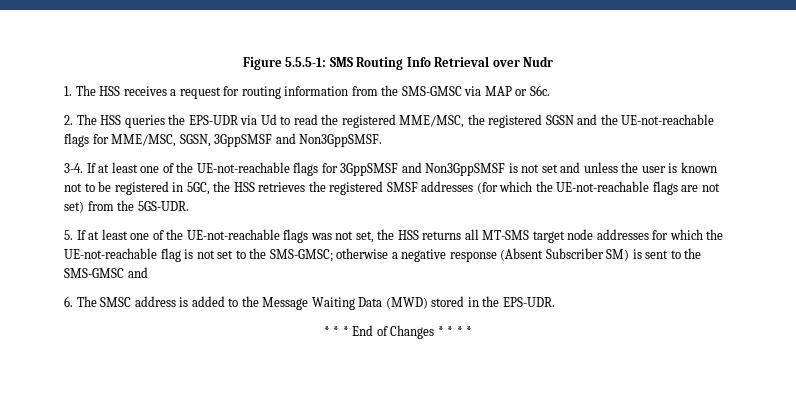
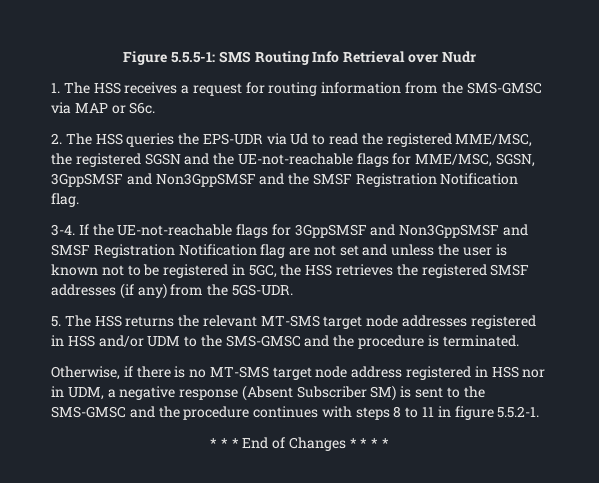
- 2. The HSS queries the EPS-UDR via Ud to read the registered MME/MSC, the registered SGSN and the UE-not-reachable flags for MME/MSC, SGSN, 3GppSMSF and Non3GppSMSF.
- 3-4. If at least one of the UE-not-reachable flags for 3GppSMSF and Non3GppSMSF is not set and unless the user is known not to be registered in 5GC, the HSS retrieves the registered SMSF addresses (for which the UE-not-reachable flags are not set) from the 5GS-UDR.
- 5. If at least one of the UE-not-reachable flags was not set, the HSS returns all MT-SMS target node addresses for which the UE-not-reachable flag is not set to the SMS-GMSC; otherwise a negative response (Absent Subscriber SM) is sent to the SMS-GMSC and
- 6. The SMSC address is added to the Message Waiting Data (MWD) stored in the EPS-UDR.
+ 2. The HSS queries the EPS-UDR via Ud to read the registered MME/MSC, the registered SGSN and the UE-not-reachable flags for MME/MSC, SGSN, 3GppSMSF and Non3GppSMSF and the SMSF Registration Notification flag.
+ 3-4. If the UE-not-reachable flags for 3GppSMSF and Non3GppSMSF and SMSF Registration Notification flag are not set and unless the user is known not to be registered in 5GC, the HSS retrieves the registered SMSF addresses (if any) from the 5GS-UDR.
+ 5. The HSS returns the relevant MT-SMS target node addresses registered in HSS and/or UDM to the SMS-GMSC and the procedure is terminated.
+ Otherwise, if there is no MT-SMS target node address registered in HSS nor in UDM, a negative response (Absent Subscriber SM) is sent to the SMS-GMSC and the procedure continues with steps 8 to 11 in figure 5.5.2-1.

